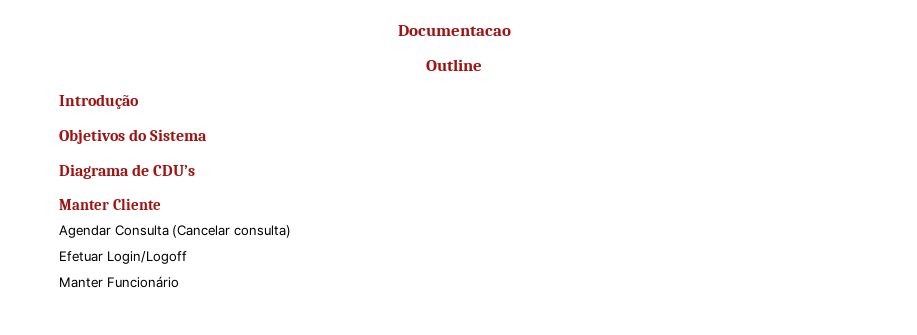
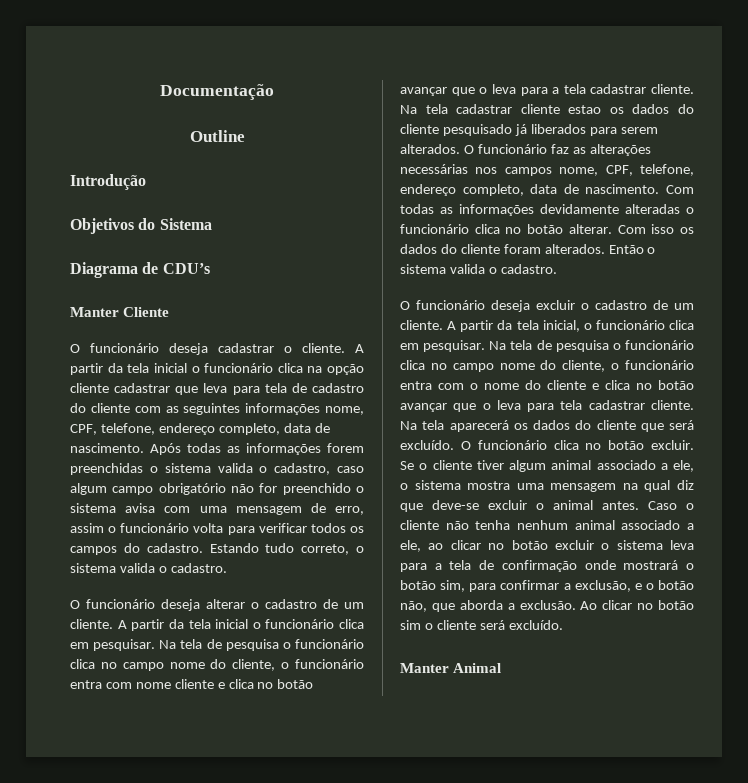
- Documentacao
+ Documentação
- Agendar Consulta (Cancelar consulta)
- Efetuar Login/Logoff
- Manter Funcionário
+ O funcionário deseja cadastrar o cliente. A partir da tela inicial o funcionário clica na opção cliente cadastrar que leva para tela de cadastro do cliente com as seguintes informações nome, CPF, telefone, endereço completo, data de nascimento. Após todas as informações forem preenchidas o sistema valida o cadastro, caso algum campo obrigatório não for preenchido o sistema avisa com uma mensagem de erro, assim o funcionário volta para verificar todos os campos do cadastro. Estando tudo correto, o sistema valida o cadastro.
+ O funcionário deseja alterar o cadastro de um cliente. A partir da tela inicial o funcionário clica em pesquisar. Na tela de pesquisa o funcionário clica no campo nome do cliente, o funcionário entra com nome cliente e clica no botão avançar que o leva para a tela cadastrar cliente. Na tela cadastrar cliente estao os dados do cliente pesquisado já liberados para serem alterados. O funcionário faz as alterações necessárias nos campos nome, CPF, telefone, endereço completo, data de nascimento. Com todas as informações devidamente alteradas o funcionário clica no botão alterar. Com isso os dados do cliente foram alterados. Então o sistema valida o cadastro.
+ O funcionário deseja excluir o cadastro de um cliente. A partir da tela inicial, o funcionário clica em pesquisar. Na tela de pesquisa o funcionário clica no campo nome do cliente, o funcionário entra com o nome do cliente e clica no botão avançar que o leva para tela cadastrar cliente. Na tela aparecerá os dados do cliente que será excluído. O funcionário clica no botão excluir. Se o cliente tiver algum animal associado a ele, o sistema mostra uma mensagem na qual diz que deve-se excluir o animal antes. Caso o cliente não tenha nenhum animal associado a ele, ao clicar no botão excluir o sistema leva para a tela de confirmação onde mostrará o botão sim, para confirmar a exclusão, e o botão não, que aborda a exclusão. Ao clicar no botão sim o cliente será excluído.
+ Manter Animal

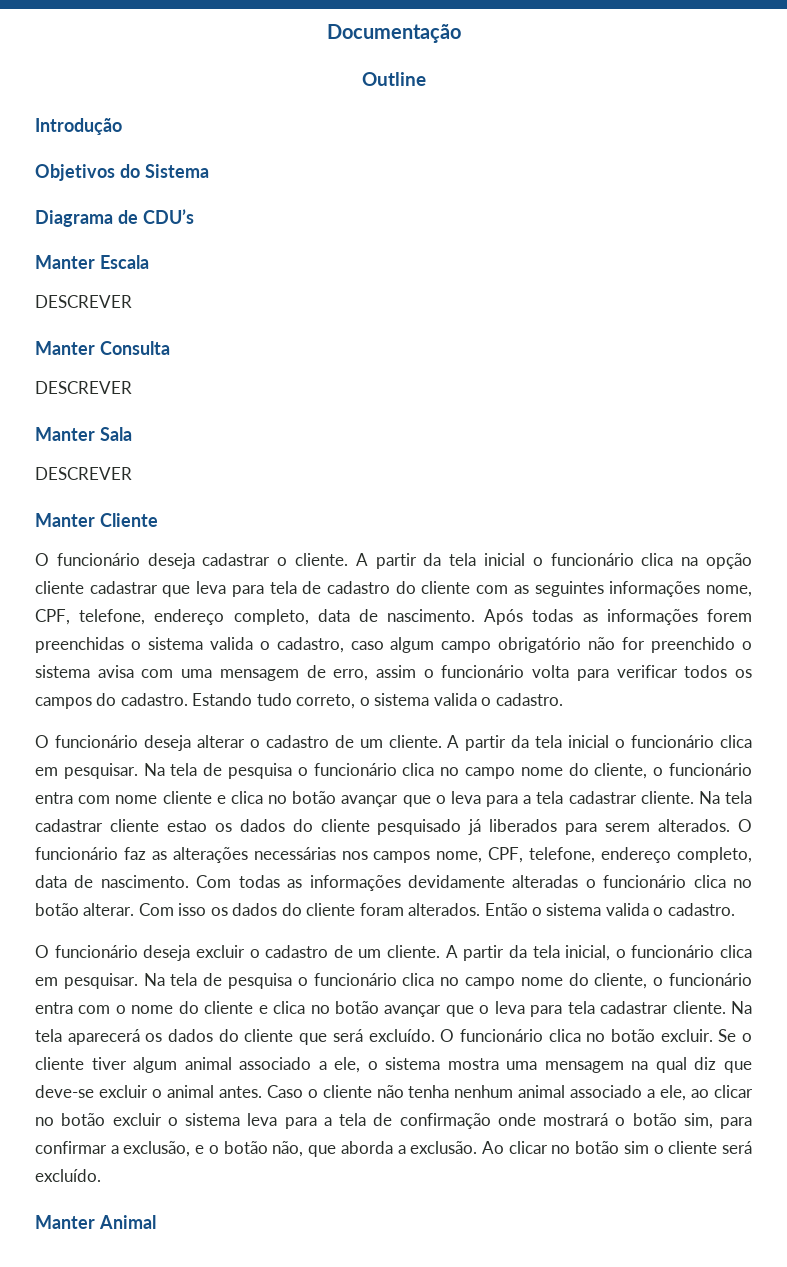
+ Manter Escala
+ DESCREVER
+ Manter Consulta
+ DESCREVER
+ Manter Sala
+ DESCREVER

